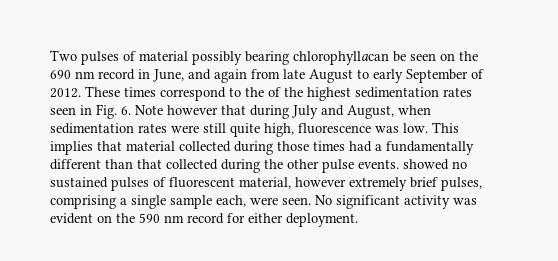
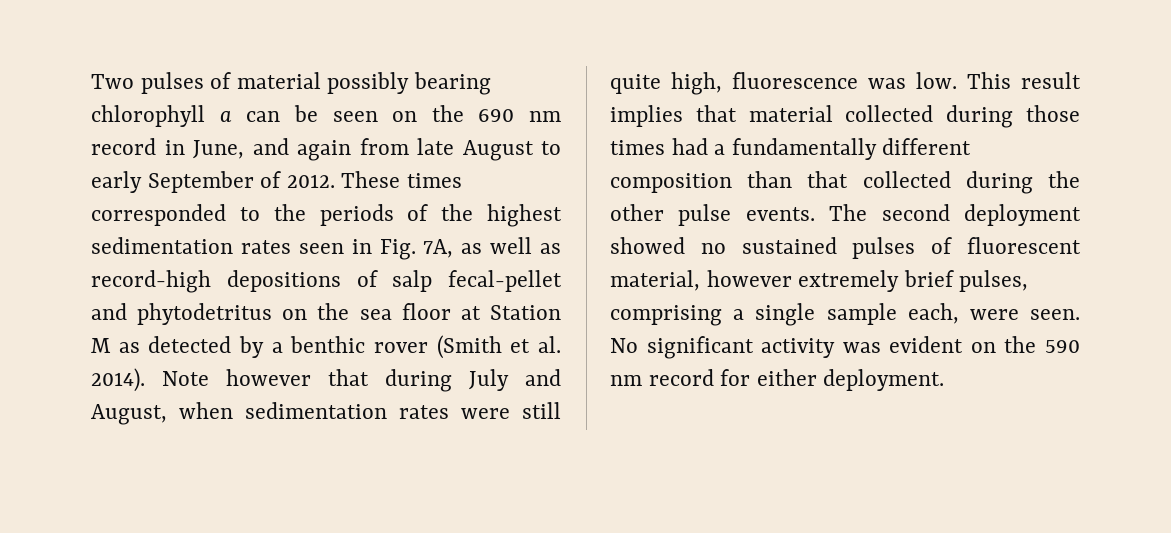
- Two pulses of material possibly bearing chlorophyllacan be seen on the 690 nm record in June, and again from late August to early September of 2012.
+ Two pulses of material possibly bearing chlorophyll a can be seen on the 690 nm record in June, and again from late August to early September of 2012.
- These times correspond to the of the highest sedimentation rates seen in Fig. 6. Note however that during July and August, when sedimentation rates were still quite high, fluorescence was low.
+ These times corresponded to the periods of the highest sedimentation rates seen in Fig. 7A, as well as record-high depositions of salp fecal-pellet and phytodetritus on the sea floor at Station M as detected by a benthic rover (Smith et al. 2014). Note however that during July and August, when sedimentation rates were still quite high, fluorescence was low.
- This implies that material collected during those times had a fundamentally different than that collected during the other pulse events. showed no sustained pulses of fluorescent material, however extremely brief pulses, comprising a single sample each, were seen.
+ This result implies that material collected during those times had a fundamentally different composition than that collected during the other pulse events. The second deployment showed no sustained pulses of fluorescent material, however extremely brief pulses, comprising a single sample each, were seen.

